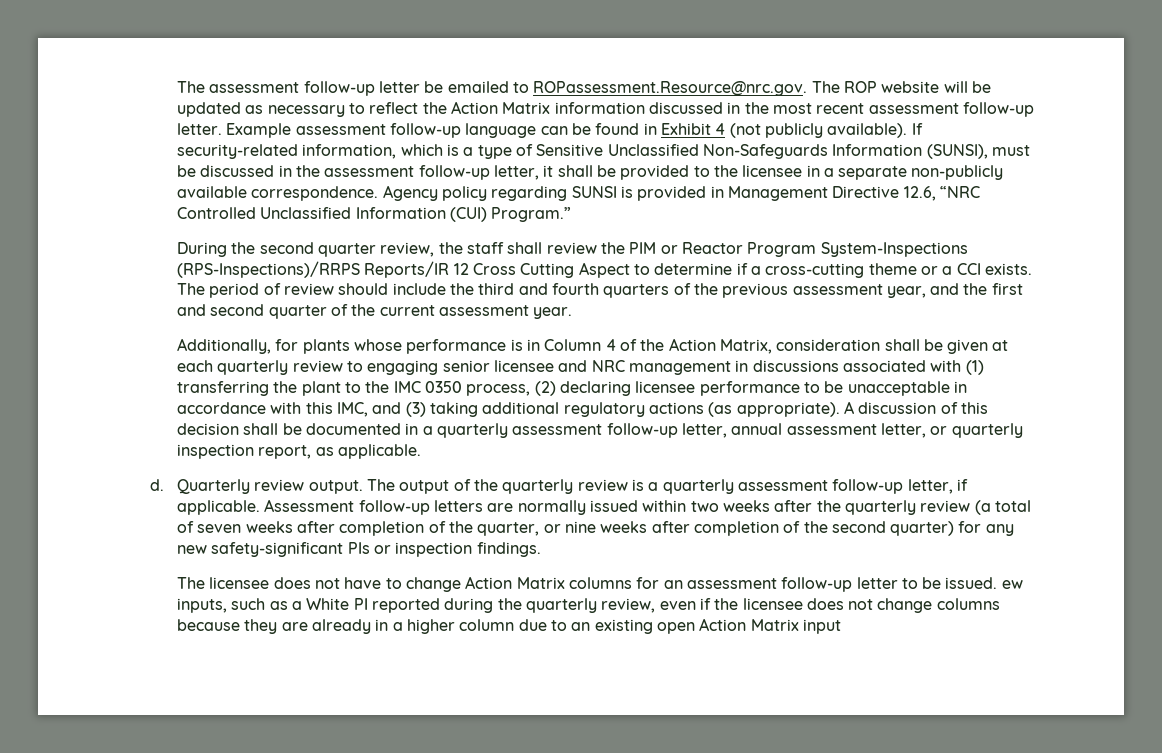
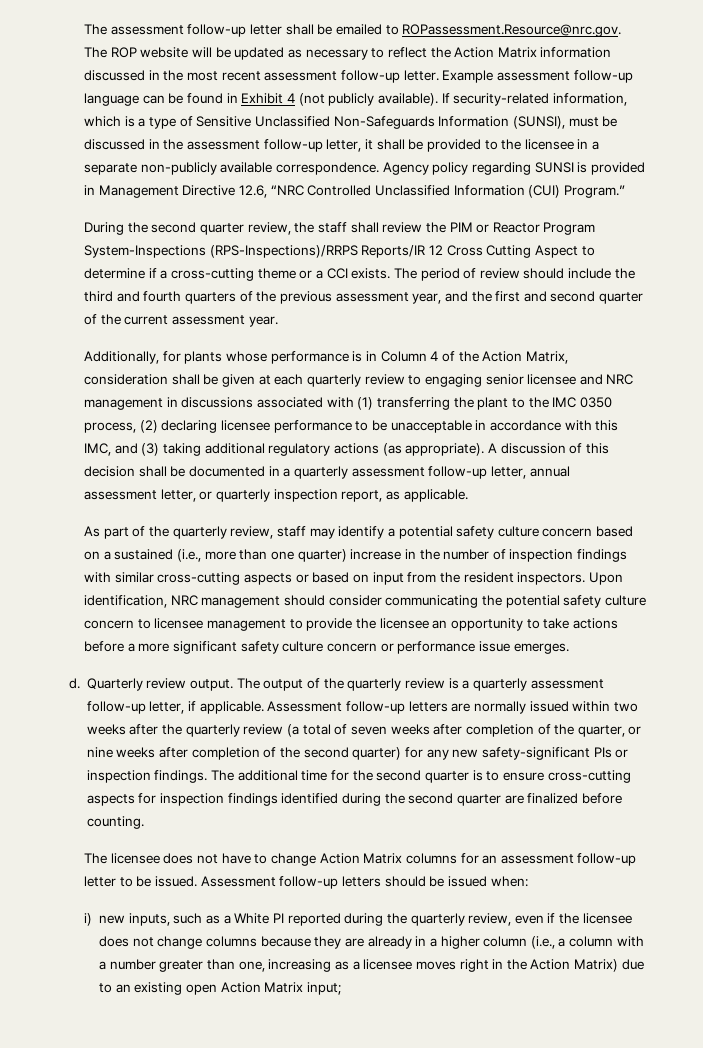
- The assessment follow-up letter be emailed to ROPassessment.Resource@nrc.gov. The ROP website will be updated as necessary to reflect the Action Matrix information discussed in the most recent assessment follow-up letter.
+ The assessment follow-up letter shall be emailed to ROPassessment.Resource@nrc.gov. The ROP website will be updated as necessary to reflect the Action Matrix information discussed in the most recent assessment follow-up letter.
+ As part of the quarterly review, staff may identify a potential safety culture concern based on a sustained (i.e., more than one quarter) increase in the number of inspection findings with similar cross-cutting aspects or based on input from the resident inspectors. Upon identification, NRC management should consider communicating the potential safety culture concern to licensee management to provide the licensee an opportunity to take actions before a more significant safety culture concern or performance issue emerges.
+ The additional time for the second quarter is to ensure cross-cutting aspects for inspection findings identified during the second quarter are finalized before counting.
- The licensee does not have to change Action Matrix columns for an assessment follow-up letter to be issued. ew inputs, such as a White PI reported during the quarterly review, even if the licensee does not change columns because they are already in a higher column due to an existing open Action Matrix input
+ The licensee does not have to change Action Matrix columns for an assessment follow-up letter to be issued. Assessment follow-up letters should be issued when:
+ i) new inputs, such as a White PI reported during the quarterly review, even if the licensee does not change columns because they are already in a higher column (i.e., a column with a number greater than one, increasing as a licensee moves right in the Action Matrix) due to an existing open Action Matrix input;

